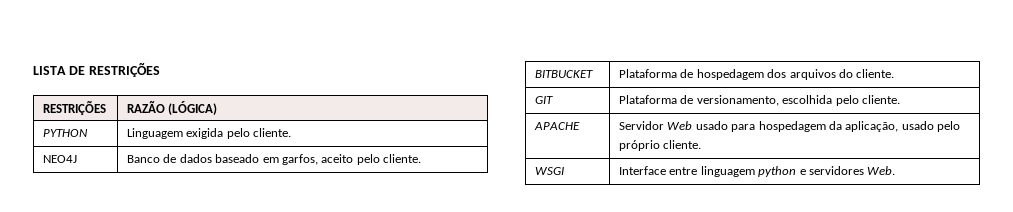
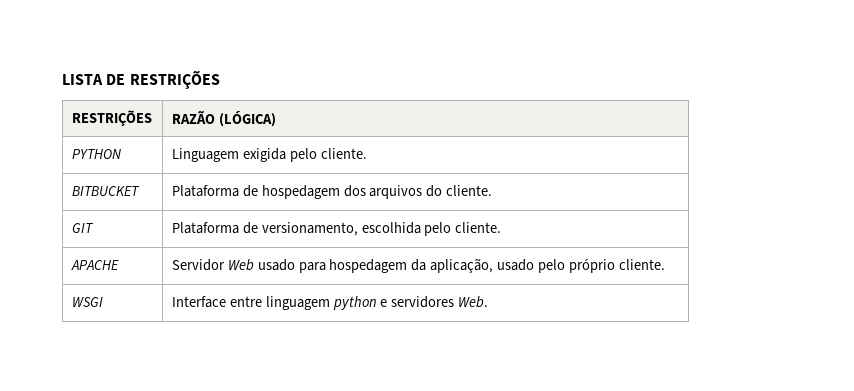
- NEO4J | Banco de dados baseado em garfos, aceito pelo cliente.

